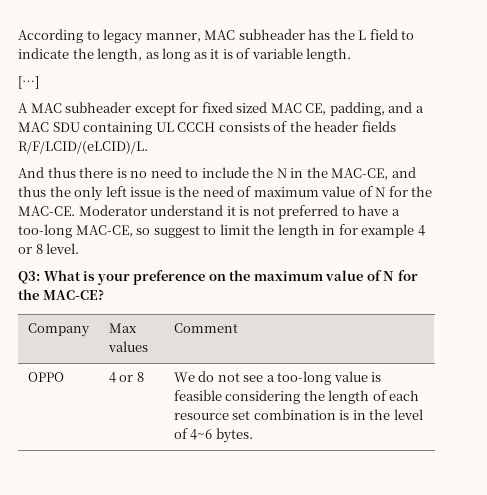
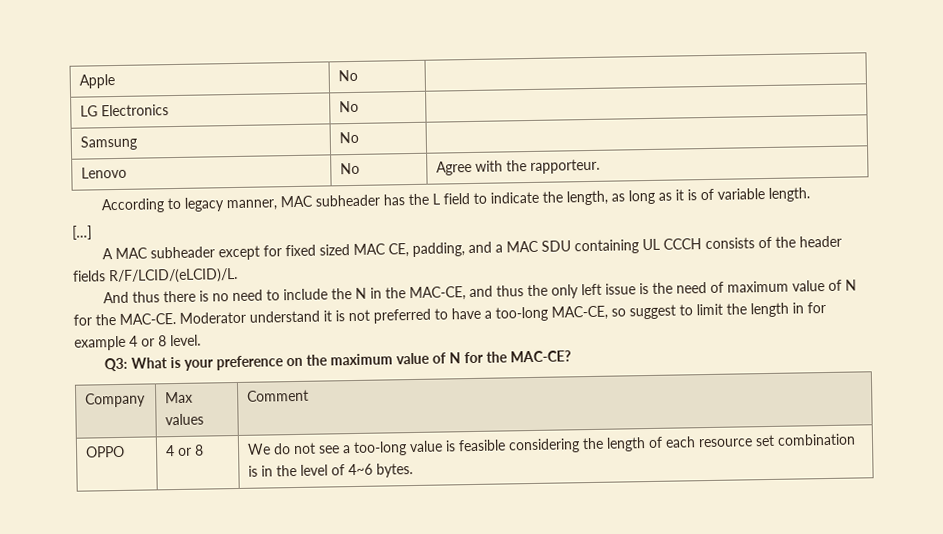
+ Apple | No |
+ LG Electronics | No |
+ Samsung | No |
+ Lenovo | No | Agree with the rapporteur.

